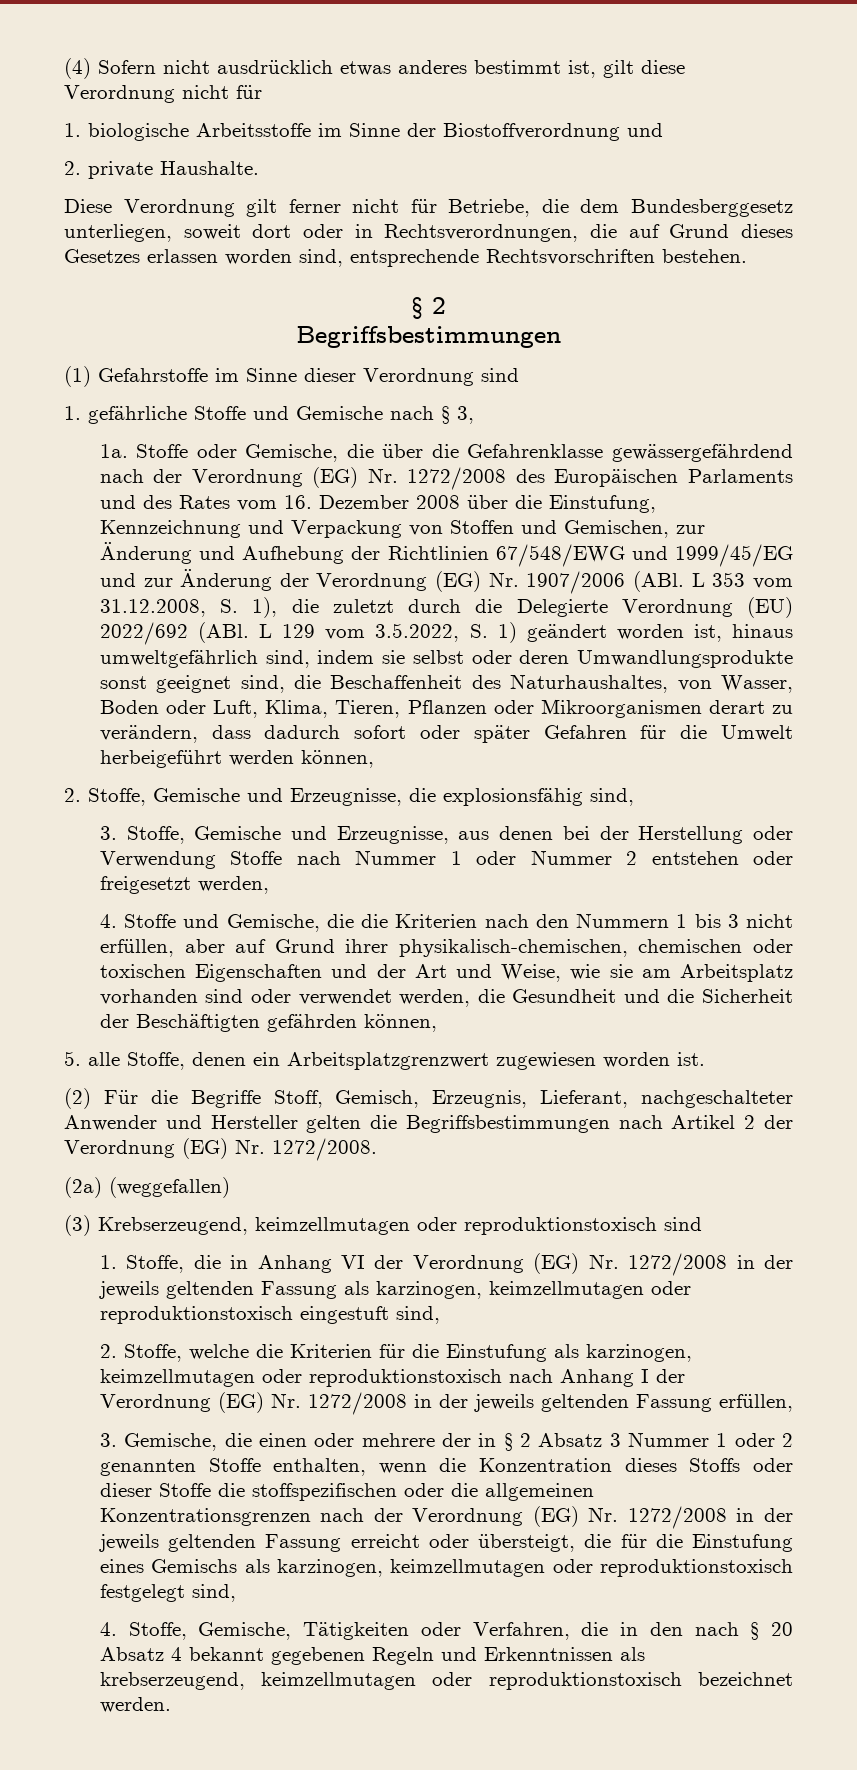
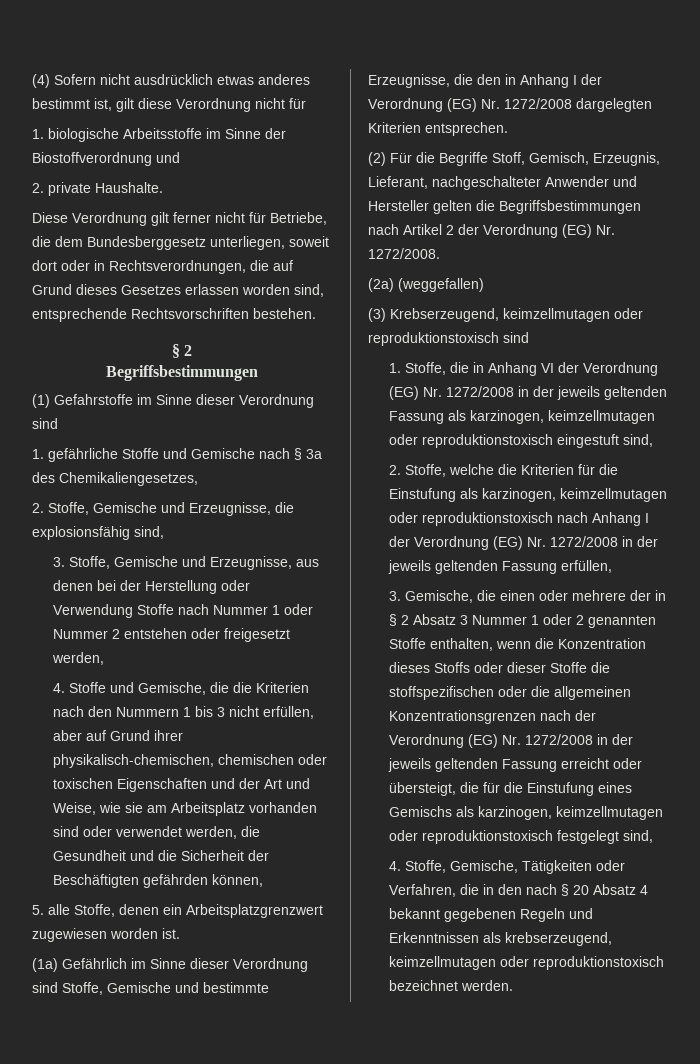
- 1. gefährliche Stoffe und Gemische nach § 3,
- 1a. Stoffe oder Gemische, die über die Gefahrenklasse gewässergefährdend nach der Verordnung (EG) Nr. 1272/2008 des Europäischen Parlaments und des Rates vom 16. Dezember 2008 über die Einstufung, Kennzeichnung und Verpackung von Stoffen und Gemischen, zur Änderung und Aufhebung der Richtlinien 67/548/EWG und 1999/45/EG und zur Änderung der Verordnung (EG) Nr. 1907/2006 (ABl. L 353 vom 31.12.2008, S. 1), die zuletzt durch die Delegierte Verordnung (EU) 2022/692 (ABl. L 129 vom 3.5.2022, S. 1) geändert worden ist, hinaus umweltgefährlich sind, indem sie selbst oder deren Umwandlungsprodukte sonst geeignet sind, die Beschaffenheit des Naturhaushaltes, von Wasser, Boden oder Luft, Klima, Tieren, Pflanzen oder Mikroorganismen derart zu verändern, dass dadurch sofort oder später Gefahren für die Umwelt herbeigeführt werden können,
+ 1. gefährliche Stoffe und Gemische nach § 3a des Chemikaliengesetzes,
+ (1a) Gefährlich im Sinne dieser Verordnung sind Stoffe, Gemische und bestimmte Erzeugnisse, die den in Anhang I der Verordnung (EG) Nr. 1272/2008 dargelegten Kriterien entsprechen.

